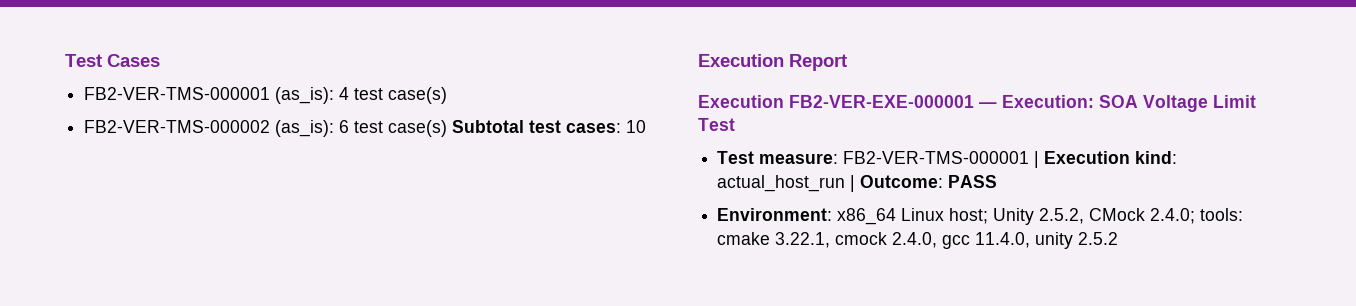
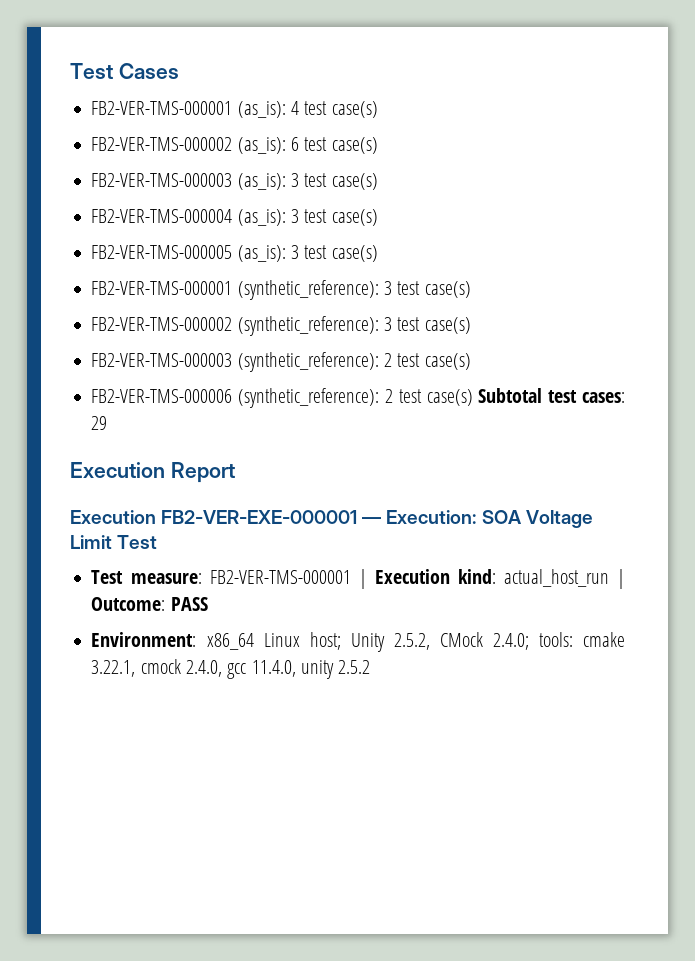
- FB2-VER-TMS-000002 (as_is): 6 test case(s) Subtotal test cases: 10
+ FB2-VER-TMS-000002 (as_is): 6 test case(s)
+ FB2-VER-TMS-000003 (as_is): 3 test case(s)
+ FB2-VER-TMS-000004 (as_is): 3 test case(s)
+ FB2-VER-TMS-000005 (as_is): 3 test case(s)
+ FB2-VER-TMS-000001 (synthetic_reference): 3 test case(s)
+ FB2-VER-TMS-000002 (synthetic_reference): 3 test case(s)
+ FB2-VER-TMS-000003 (synthetic_reference): 2 test case(s)
+ FB2-VER-TMS-000006 (synthetic_reference): 2 test case(s) Subtotal test cases: 29

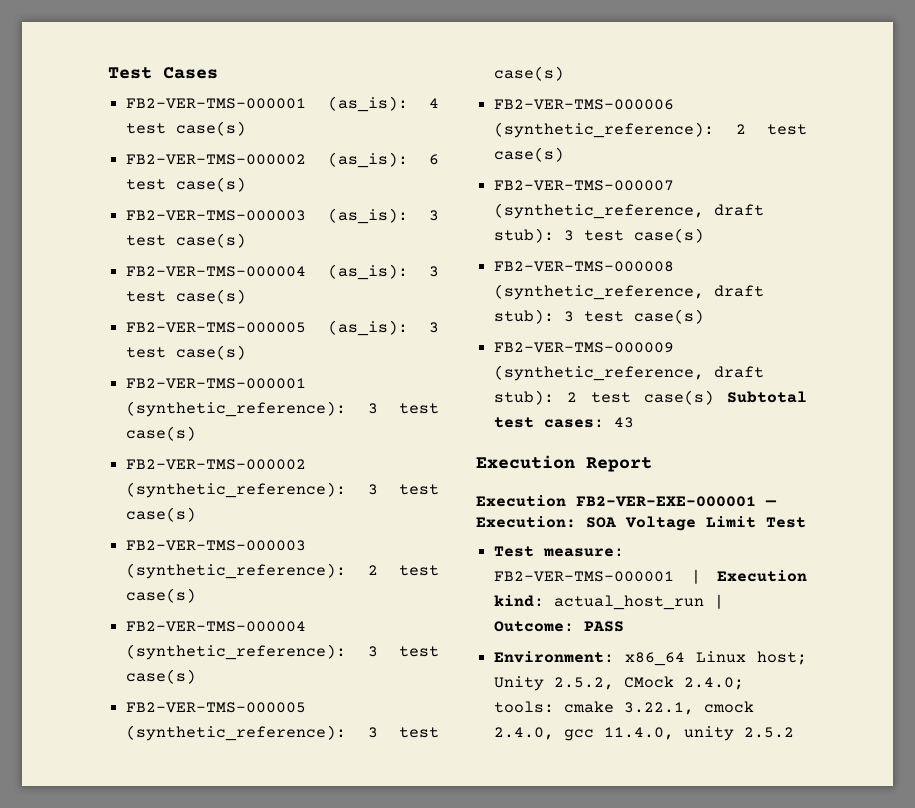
+ FB2-VER-TMS-000004 (synthetic_reference): 3 test case(s)
+ FB2-VER-TMS-000005 (synthetic_reference): 3 test case(s)
- FB2-VER-TMS-000006 (synthetic_reference): 2 test case(s) Subtotal test cases: 29
+ FB2-VER-TMS-000006 (synthetic_reference): 2 test case(s)
+ FB2-VER-TMS-000007 (synthetic_reference, draft stub): 3 test case(s)
+ FB2-VER-TMS-000008 (synthetic_reference, draft stub): 3 test case(s)
+ FB2-VER-TMS-000009 (synthetic_reference, draft stub): 2 test case(s) Subtotal test cases: 43

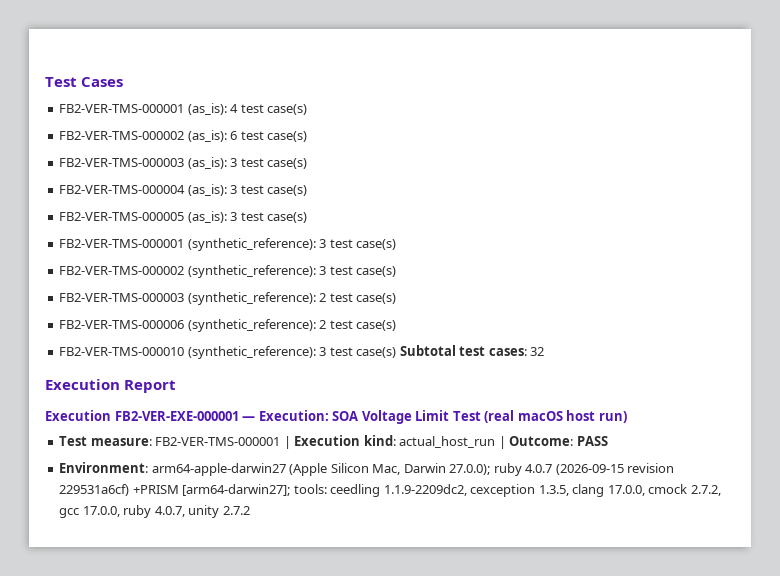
- FB2-VER-TMS-000004 (synthetic_reference): 3 test case(s)
- FB2-VER-TMS-000005 (synthetic_reference): 3 test case(s)
- FB2-VER-TMS-000007 (synthetic_reference, draft stub): 3 test case(s)
- FB2-VER-TMS-000008 (synthetic_reference, draft stub): 3 test case(s)
- FB2-VER-TMS-000009 (synthetic_reference, draft stub): 2 test case(s) Subtotal test cases: 43
+ FB2-VER-TMS-000010 (synthetic_reference): 3 test case(s) Subtotal test cases: 32
- Execution FB2-VER-EXE-000001 — Execution: SOA Voltage Limit Test
+ Execution FB2-VER-EXE-000001 — Execution: SOA Voltage Limit Test (real macOS host run)
- Environment: x86_64 Linux host; Unity 2.5.2, CMock 2.4.0; tools: cmake 3.22.1, cmock 2.4.0, gcc 11.4.0, unity 2.5.2
+ Environment: arm64-apple-darwin27 (Apple Silicon Mac, Darwin 27.0.0); ruby 4.0.7 (2026-09-15 revision 229531a6cf) +PRISM [arm64-darwin27]; tools: ceedling 1.1.9-2209dc2, cexception 1.3.5, clang 17.0.0, cmock 2.7.2, gcc 17.0.0, ruby 4.0.7, unity 2.7.2

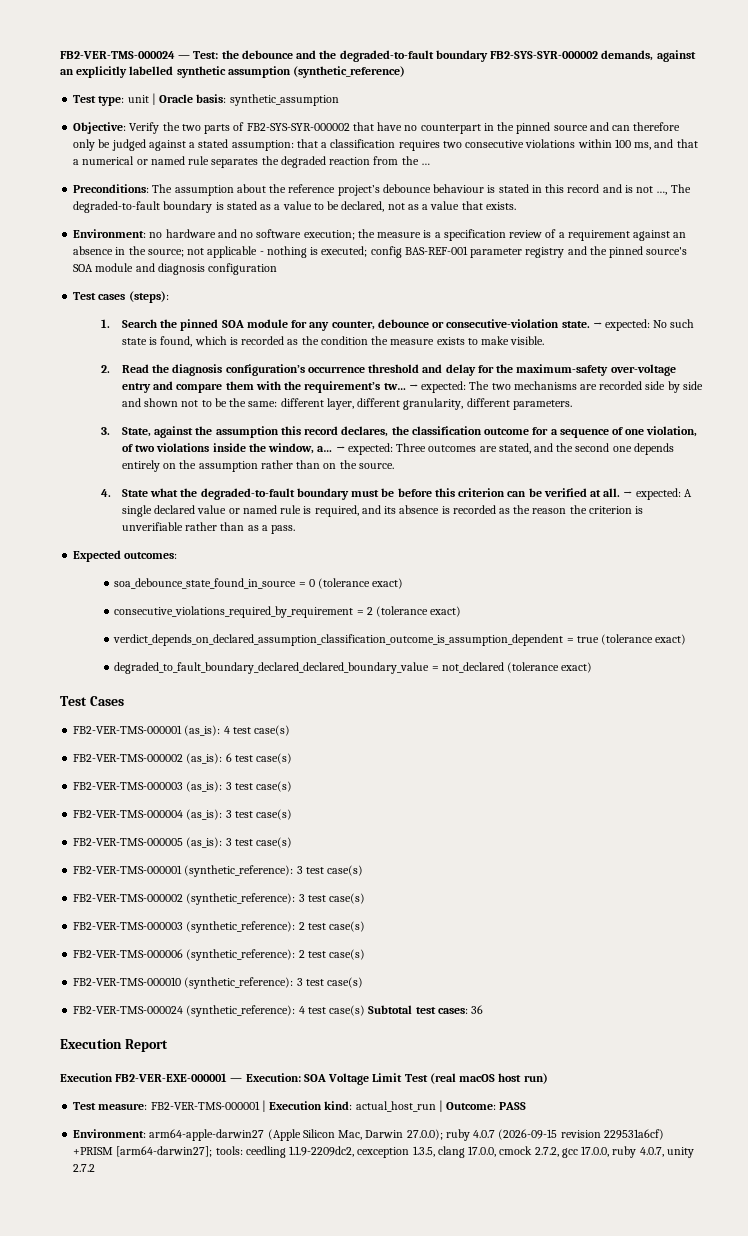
+ FB2-VER-TMS-000024 — Test: the debounce and the degraded-to-fault boundary FB2-SYS-SYR-000002 demands, against an explicitly labelled synthetic assumption (synthetic_reference)
+ Test type: unit | Oracle basis: synthetic_assumption
+ Objective: Verify the two parts of FB2-SYS-SYR-000002 that have no counterpart in the pinned source and can therefore only be judged against a stated assumption: that a classification requires two consecutive violations within 100 ms, and that a numerical or named rule separates the degraded reaction from the …
+ Preconditions: The assumption about the reference project’s debounce behaviour is stated in this record and is not …, The degraded-to-fault boundary is stated as a value to be declared, not as a value that exists.
+ Environment: no hardware and no software execution; the measure is a specification review of a requirement against an absence in the source; not applicable - nothing is executed; config BAS-REF-001 parameter registry and the pinned source's SOA module and diagnosis configuration
+ Test cases (steps):
+ 1. Search the pinned SOA module for any counter, debounce or consecutive-violation state. → expected: No such state is found, which is recorded as the condition the measure exists to make visible.
+ 2. Read the diagnosis configuration’s occurrence threshold and delay for the maximum-safety over-voltage entry and compare them with the requirement’s tw… → expected: The two mechanisms are recorded side by side and shown not to be the same: different layer, different granularity, different parameters.
+ 3. State, against the assumption this record declares, the classification outcome for a sequence of one violation, of two violations inside the window, a… → expected: Three outcomes are stated, and the second one depends entirely on the assumption rather than on the source.
+ 4. State what the degraded-to-fault boundary must be before this criterion can be verified at all. → expected: A single declared value or named rule is required, and its absence is recorded as the reason the criterion is unverifiable rather than as a pass.
+ Expected outcomes:
+ soa_debounce_state_found_in_source = 0 (tolerance exact)
+ consecutive_violations_required_by_requirement = 2 (tolerance exact)
+ verdict_depends_on_declared_assumption_classification_outcome_is_assumption_dependent = true (tolerance exact)
+ degraded_to_fault_boundary_declared_declared_boundary_value = not_declared (tolerance exact)
- FB2-VER-TMS-000010 (synthetic_reference): 3 test case(s) Subtotal test cases: 32
+ FB2-VER-TMS-000010 (synthetic_reference): 3 test case(s)
+ FB2-VER-TMS-000024 (synthetic_reference): 4 test case(s) Subtotal test cases: 36

